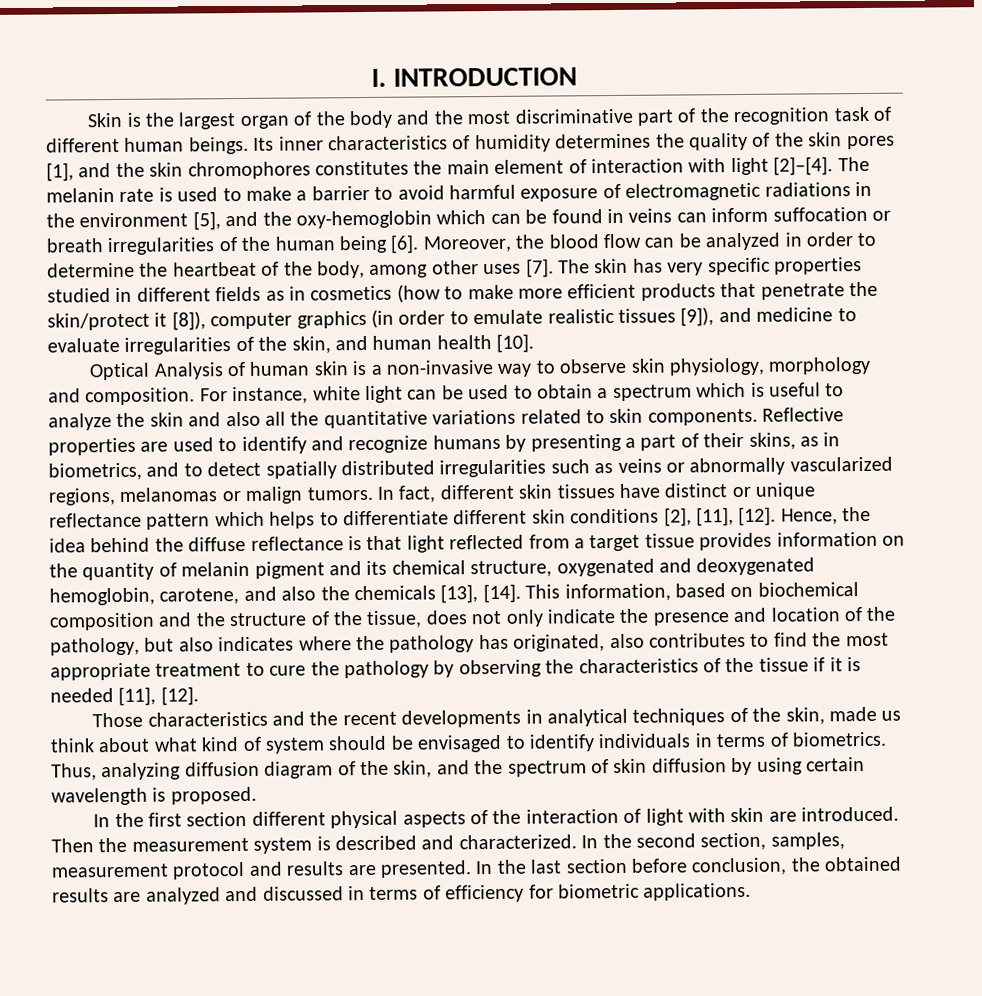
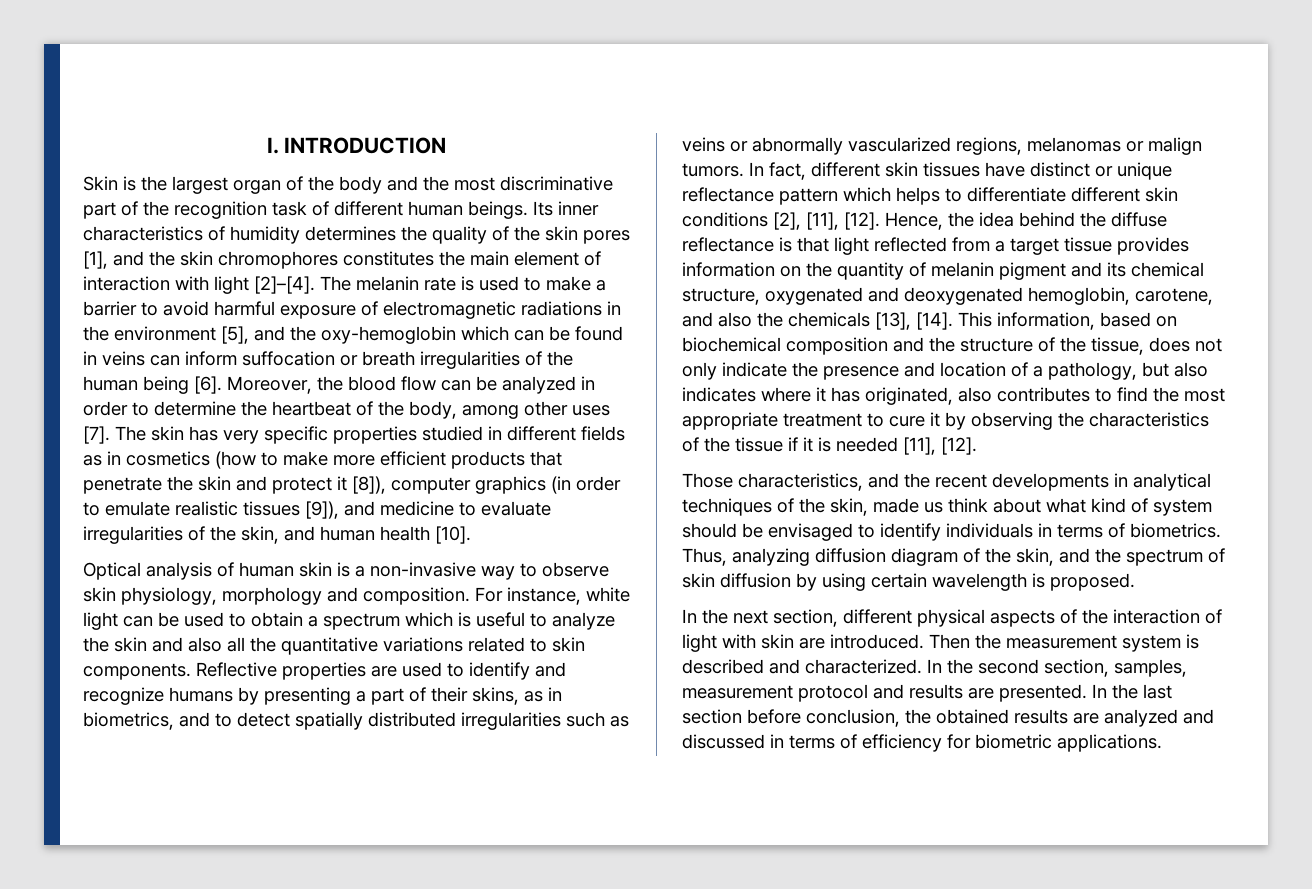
- The skin has very specific properties studied in different fields as in cosmetics (how to make more efficient products that penetrate the skin/protect it [8]), computer graphics (in order to emulate realistic tissues [9]), and medicine to evaluate irregularities of the skin, and human health [10].
+ The skin has very specific properties studied in different fields as in cosmetics (how to make more efficient products that penetrate the skin and protect it [8]), computer graphics (in order to emulate realistic tissues [9]), and medicine to evaluate irregularities of the skin, and human health [10].
- Optical Analysis of human skin is a non-invasive way to observe skin physiology, morphology and composition.
+ Optical analysis of human skin is a non-invasive way to observe skin physiology, morphology and composition.
- This information, based on biochemical composition and the structure of the tissue, does not only indicate the presence and location of the pathology, but also indicates where the pathology has originated, also contributes to find the most appropriate treatment to cure the pathology by observing the characteristics of the tissue if it is needed [11], [12].
+ This information, based on biochemical composition and the structure of the tissue, does not only indicate the presence and location of a pathology, but also indicates where it has originated, also contributes to find the most appropriate treatment to cure it by observing the characteristics of the tissue if it is needed [11], [12].
- Those characteristics and the recent developments in analytical techniques of the skin, made us think about what kind of system should be envisaged to identify individuals in terms of biometrics.
+ Those characteristics, and the recent developments in analytical techniques of the skin, made us think about what kind of system should be envisaged to identify individuals in terms of biometrics.
- In the first section different physical aspects of the interaction of light with skin are introduced.
+ In the next section, different physical aspects of the interaction of light with skin are introduced.

